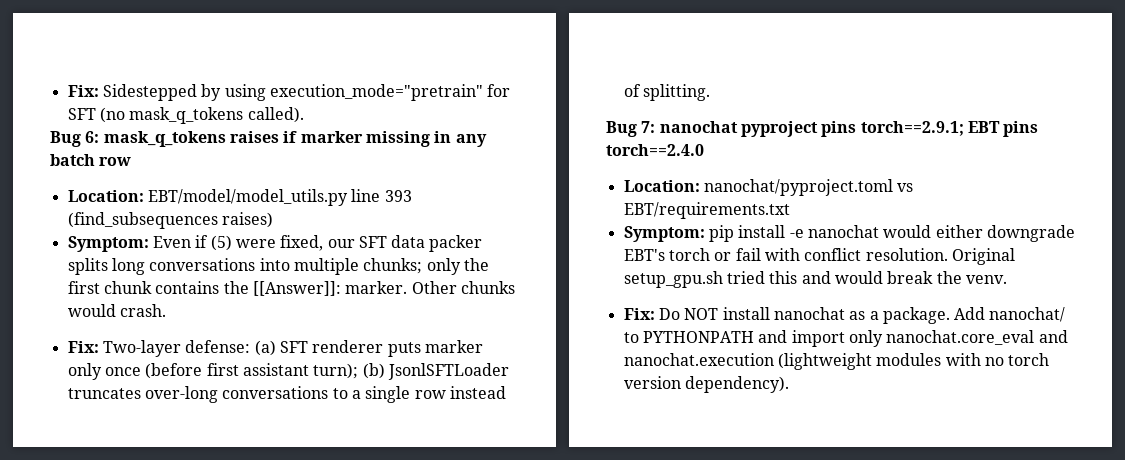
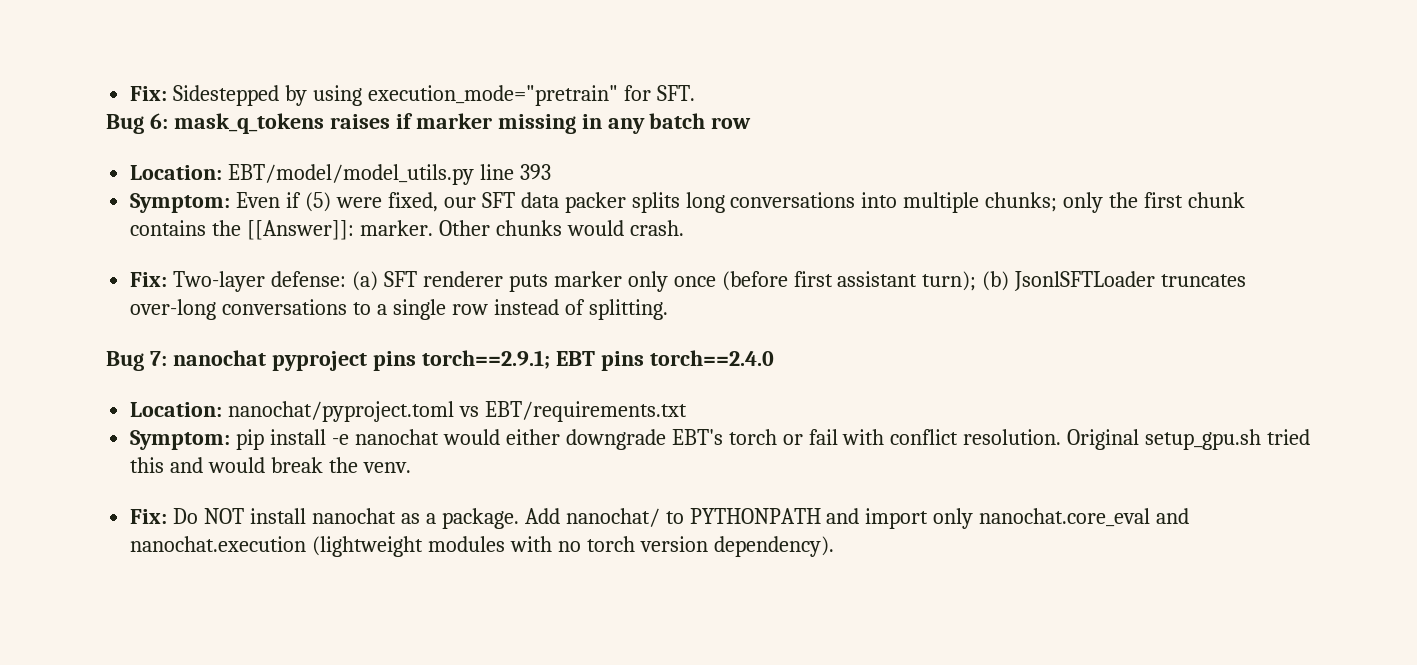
- Fix: Sidestepped by using execution_mode="pretrain" for SFT (no mask_q_tokens called).
+ Fix: Sidestepped by using execution_mode="pretrain" for SFT.
- Location: EBT/model/model_utils.py line 393 (find_subsequences raises)
+ Location: EBT/model/model_utils.py line 393

